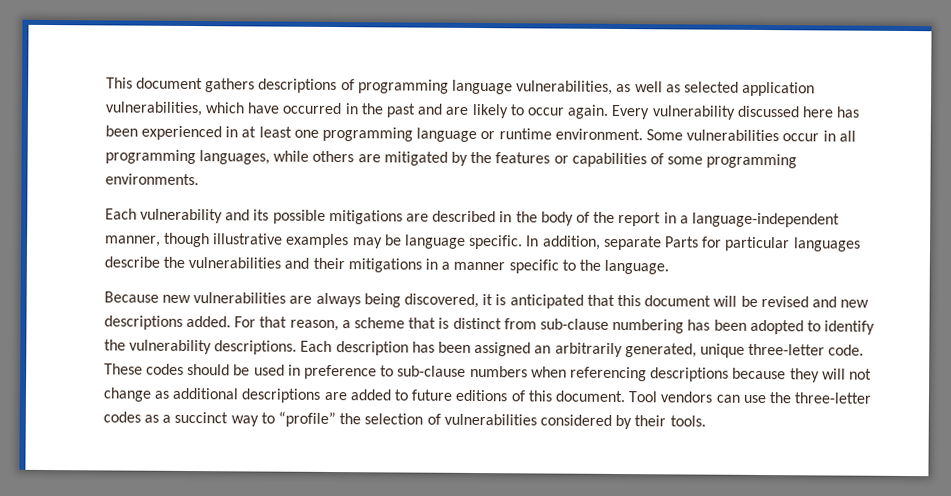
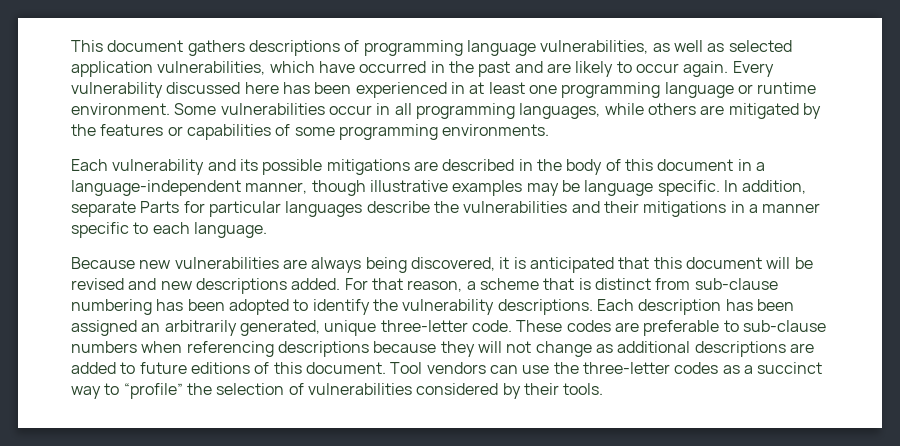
- Each vulnerability and its possible mitigations are described in the body of the report in a language-independent manner, though illustrative examples may be language specific.
+ Each vulnerability and its possible mitigations are described in the body of this document in a language-independent manner, though illustrative examples may be language specific.
- In addition, separate Parts for particular languages describe the vulnerabilities and their mitigations in a manner specific to the language.
+ In addition, separate Parts for particular languages describe the vulnerabilities and their mitigations in a manner specific to each language.
- These codes should be used in preference to sub-clause numbers when referencing descriptions because they will not change as additional descriptions are added to future editions of this document.
+ These codes are preferable to sub-clause numbers when referencing descriptions because they will not change as additional descriptions are added to future editions of this document.

